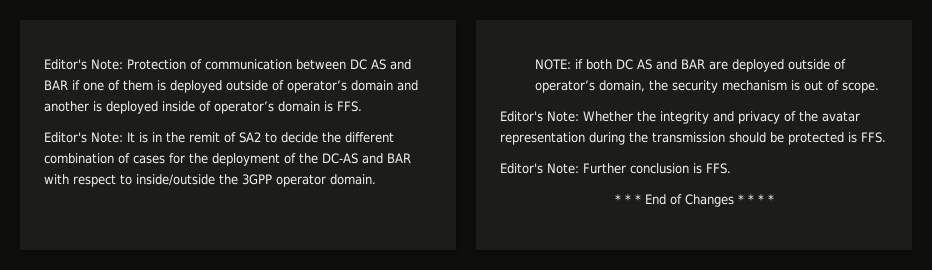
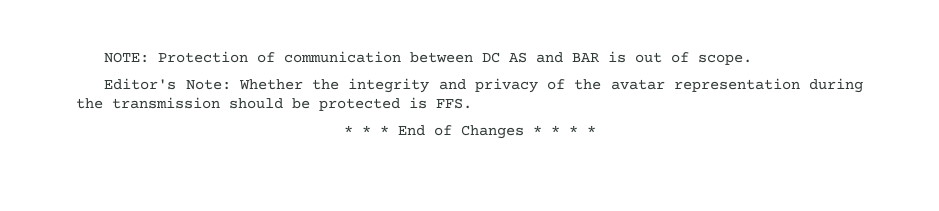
- Editor's Note: Protection of communication between DC AS and BAR if one of them is deployed outside of operator’s domain and another is deployed inside of operator’s domain is FFS.
- Editor's Note: It is in the remit of SA2 to decide the different combination of cases for the deployment of the DC-AS and BAR with respect to inside/outside the 3GPP operator domain.
- NOTE: if both DC AS and BAR are deployed outside of operator’s domain, the security mechanism is out of scope.
+ NOTE: Protection of communication between DC AS and BAR is out of scope.
- Editor's Note: Further conclusion is FFS.

